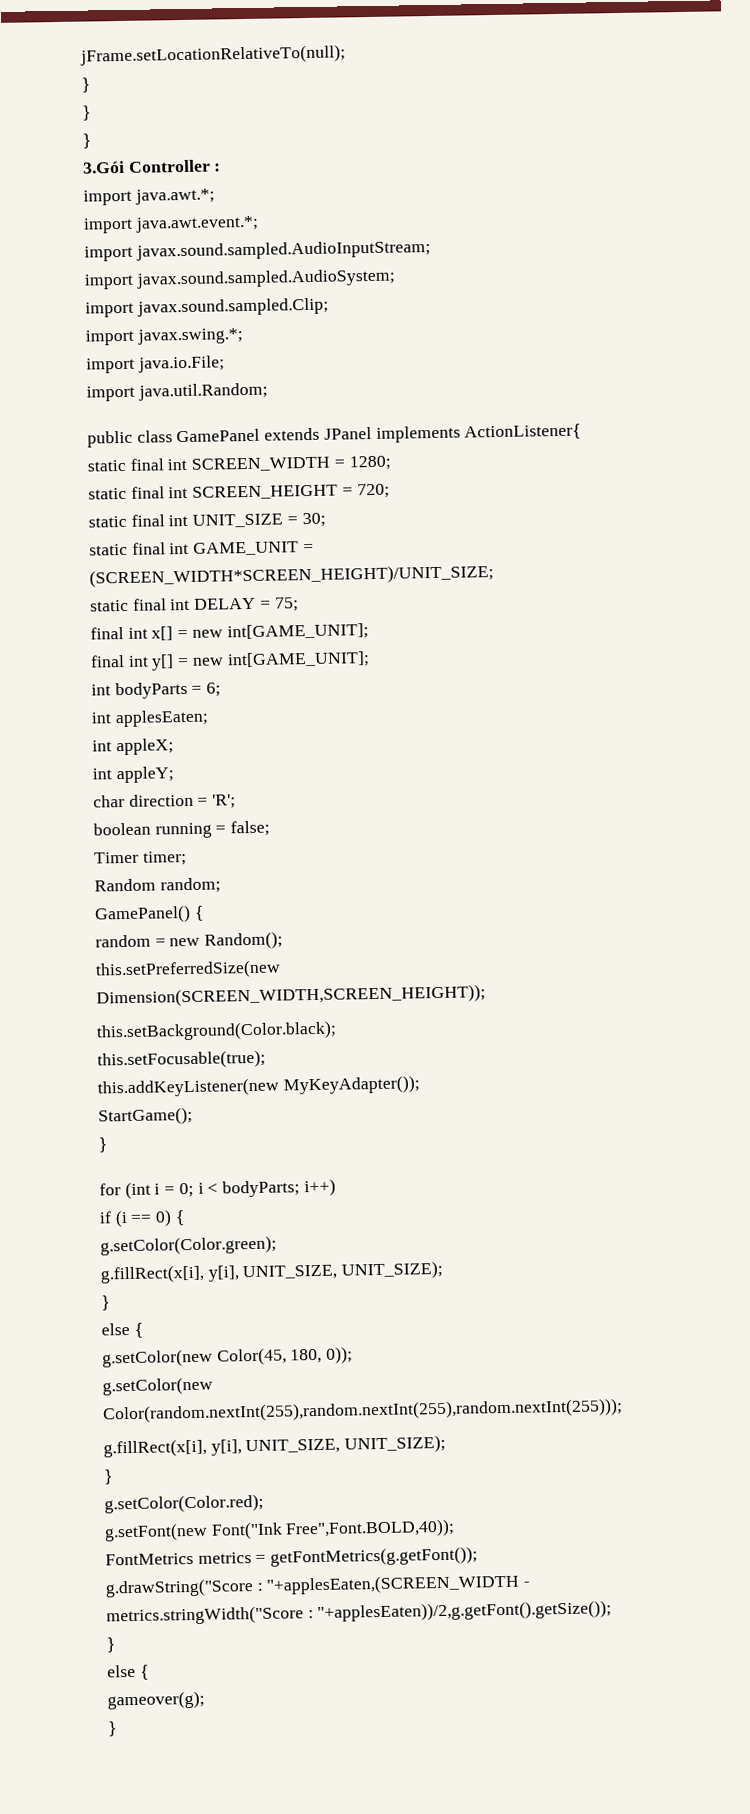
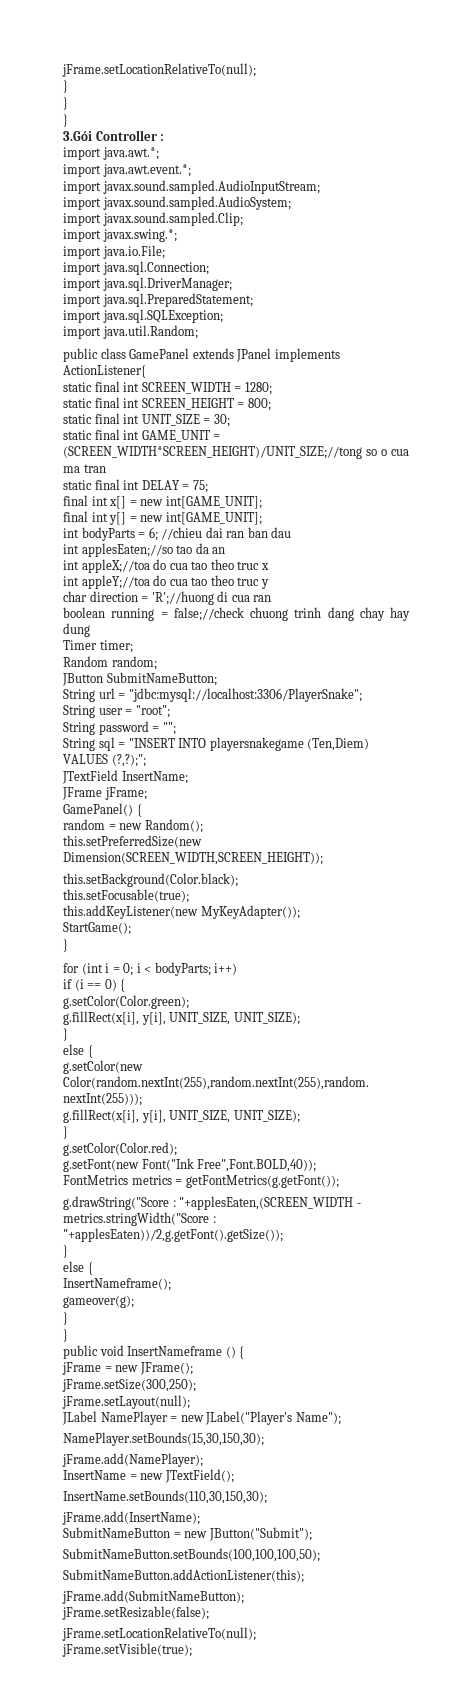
+ import java.sql.Connection;
+ import java.sql.DriverManager;
+ import java.sql.PreparedStatement;
+ import java.sql.SQLException;
- static final int SCREEN_HEIGHT = 720;
+ static final int SCREEN_HEIGHT = 800;
- static final int GAME_UNIT = (SCREEN_WIDTH*SCREEN_HEIGHT)/UNIT_SIZE;
+ static final int GAME_UNIT = (SCREEN_WIDTH*SCREEN_HEIGHT)/UNIT_SIZE;//tong so o cua ma tran
- int bodyParts = 6;
- int applesEaten;
- int appleX;
- int appleY;
+ int bodyParts = 6; //chieu dai ran ban dau
+ int applesEaten;//so tao da an
+ int appleX;//toa do cua tao theo truc x
+ int appleY;//toa do cua tao theo truc y
- char direction = 'R';
+ char direction = 'R';//huong di cua ran
- boolean running = false;
+ boolean running = false;//check chuong trinh dang chay hay dung
  Timer timer;
  Random random;
+ JButton SubmitNameButton;
+ String url = "jdbc:mysql://localhost:3306/PlayerSnake";
+ String user = "root";
+ String password = "";
+ String sql = "INSERT INTO playersnakegame (Ten,Diem) VALUES (?,?);";
+ JTextField InsertName;
+ JFrame jFrame;
- g.setColor(new Color(45, 180, 0));
+ InsertNameframe();
  gameover(g);
  }
+ }
+ public void InsertNameframe () {
+ jFrame = new JFrame();
+ jFrame.setSize(300,250);
+ jFrame.setLayout(null);
+ JLabel NamePlayer = new JLabel("Player's Name");
+ NamePlayer.setBounds(15,30,150,30);
+ jFrame.add(NamePlayer);
+ InsertName = new JTextField();
+ InsertName.setBounds(110,30,150,30);
+ jFrame.add(InsertName);
+ SubmitNameButton = new JButton("Submit");
+ SubmitNameButton.setBounds(100,100,100,50);
+ SubmitNameButton.addActionListener(this);
+ jFrame.add(SubmitNameButton);
+ jFrame.setResizable(false);
+ jFrame.setLocationRelativeTo(null);
+ jFrame.setVisible(true);

